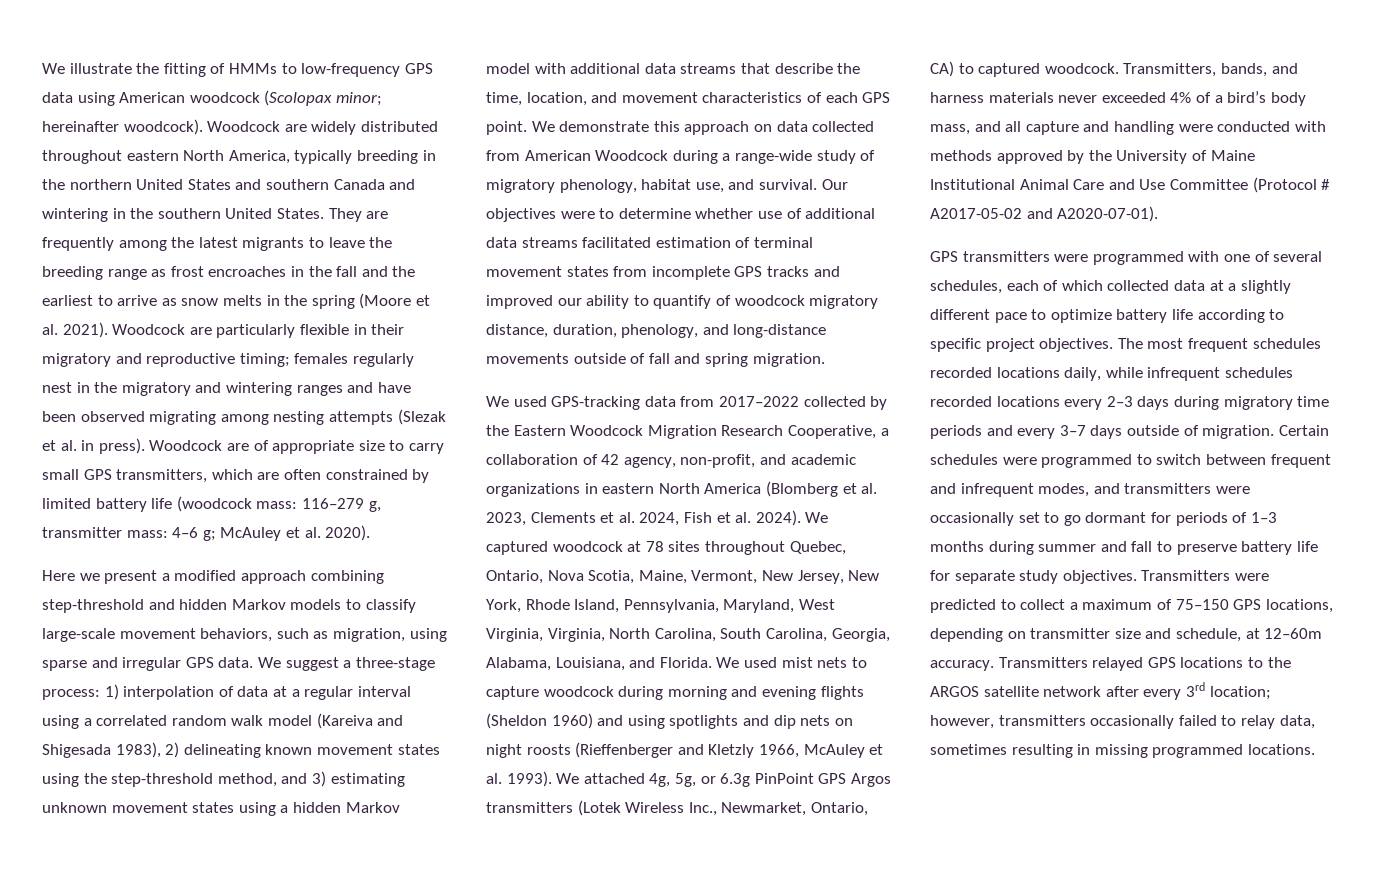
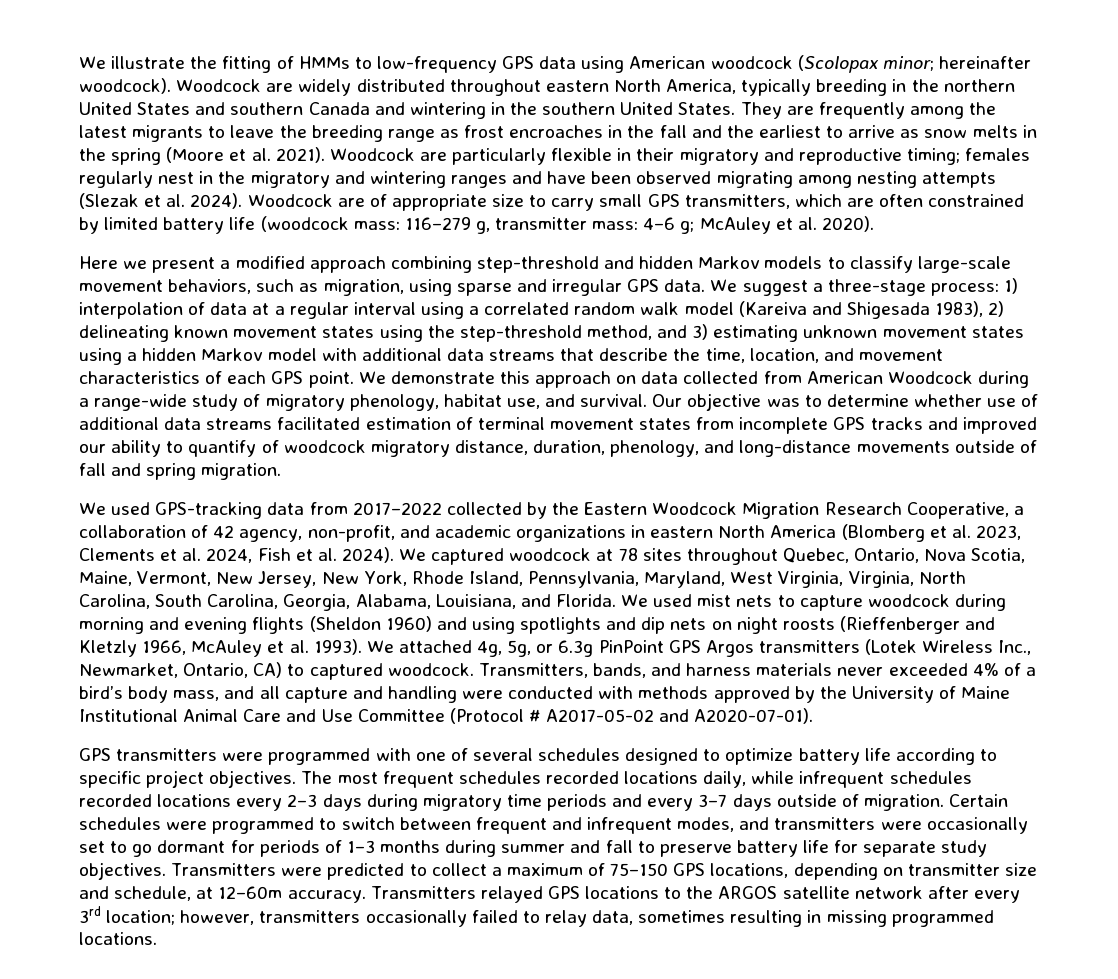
- Woodcock are particularly flexible in their migratory and reproductive timing; females regularly nest in the migratory and wintering ranges and have been observed migrating among nesting attempts (Slezak et al. in press).
+ Woodcock are particularly flexible in their migratory and reproductive timing; females regularly nest in the migratory and wintering ranges and have been observed migrating among nesting attempts (Slezak et al. 2024).
- Our objectives were to determine whether use of additional data streams facilitated estimation of terminal movement states from incomplete GPS tracks and improved our ability to quantify of woodcock migratory distance, duration, phenology, and long-distance movements outside of fall and spring migration.
+ Our objective was to determine whether use of additional data streams facilitated estimation of terminal movement states from incomplete GPS tracks and improved our ability to quantify of woodcock migratory distance, duration, phenology, and long-distance movements outside of fall and spring migration.
- GPS transmitters were programmed with one of several schedules, each of which collected data at a slightly different pace to optimize battery life according to specific project objectives.
+ GPS transmitters were programmed with one of several schedules designed to optimize battery life according to specific project objectives.

